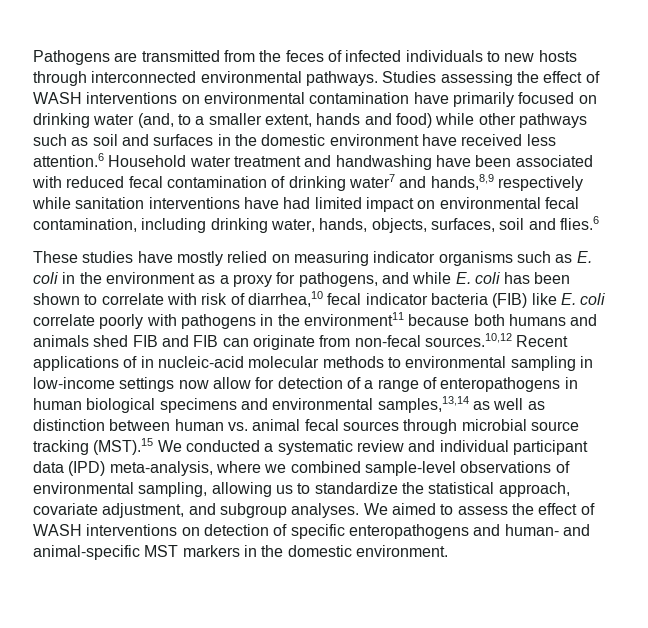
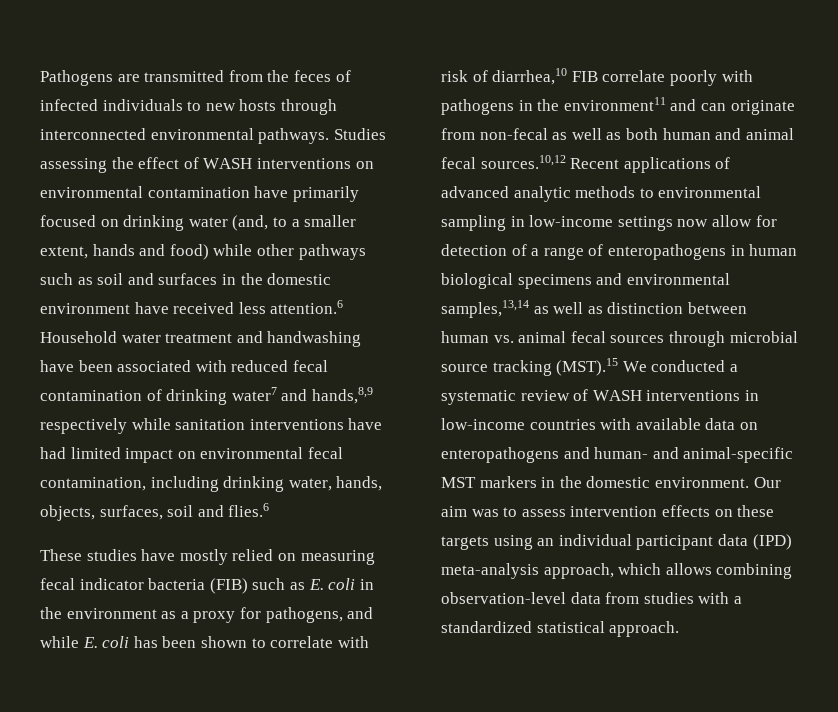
- These studies have mostly relied on measuring indicator organisms such as E. coli in the environment as a proxy for pathogens, and while E. coli has been shown to correlate with risk of diarrhea,10 fecal indicator bacteria (FIB) like E. coli correlate poorly with pathogens in the environment11 because both humans and animals shed FIB and FIB can originate from non-fecal sources.10,12 Recent applications of in nucleic-acid molecular methods to environmental sampling in low-income settings now allow for detection of a range of enteropathogens in human biological specimens and environmental samples,13,14 as well as distinction between human vs. animal fecal sources through microbial source tracking (MST).15 We conducted a systematic review and individual participant data (IPD) meta-analysis, where we combined sample-level observations of environmental sampling, allowing us to standardize the statistical approach, covariate adjustment, and subgroup analyses. We aimed to assess the effect of WASH interventions on detection of specific enteropathogens and human- and animal-specific MST markers in the domestic environment.
+ These studies have mostly relied on measuring fecal indicator bacteria (FIB) such as E. coli in the environment as a proxy for pathogens, and while E. coli has been shown to correlate with risk of diarrhea,10 FIB correlate poorly with pathogens in the environment11 and can originate from non-fecal as well as both human and animal fecal sources.10,12 Recent applications of advanced analytic methods to environmental sampling in low-income settings now allow for detection of a range of enteropathogens in human biological specimens and environmental samples,13,14 as well as distinction between human vs. animal fecal sources through microbial source tracking (MST).15 We conducted a systematic review of WASH interventions in low-income countries with available data on enteropathogens and human- and animal-specific MST markers in the domestic environment.
+ Our aim was to assess intervention effects on these targets using an individual participant data (IPD) meta-analysis approach, which allows combining observation-level data from studies with a standardized statistical approach.

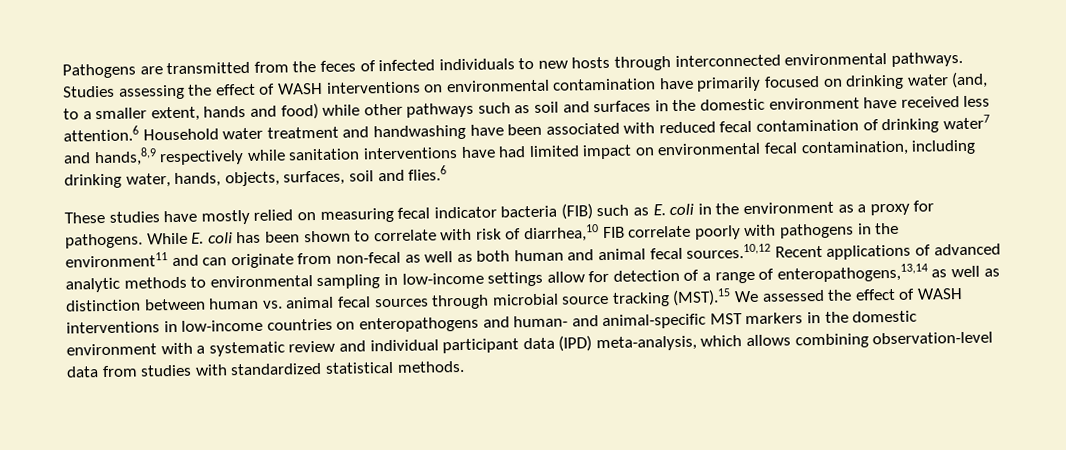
- These studies have mostly relied on measuring fecal indicator bacteria (FIB) such as E. coli in the environment as a proxy for pathogens, and while E. coli has been shown to correlate with risk of diarrhea,10 FIB correlate poorly with pathogens in the environment11 and can originate from non-fecal as well as both human and animal fecal sources.10,12 Recent applications of advanced analytic methods to environmental sampling in low-income settings now allow for detection of a range of enteropathogens in human biological specimens and environmental samples,13,14 as well as distinction between human vs. animal fecal sources through microbial source tracking (MST).15 We conducted a systematic review of WASH interventions in low-income countries with available data on enteropathogens and human- and animal-specific MST markers in the domestic environment. Our aim was to assess intervention effects on these targets using an individual participant data (IPD) meta-analysis approach, which allows combining observation-level data from studies with a standardized statistical approach.
+ These studies have mostly relied on measuring fecal indicator bacteria (FIB) such as E. coli in the environment as a proxy for pathogens. While E. coli has been shown to correlate with risk of diarrhea,10 FIB correlate poorly with pathogens in the environment11 and can originate from non-fecal as well as both human and animal fecal sources.10,12 Recent applications of advanced analytic methods to environmental sampling in low-income settings allow for detection of a range of enteropathogens,13,14 as well as distinction between human vs. animal fecal sources through microbial source tracking (MST).15 We assessed the effect of WASH interventions in low-income countries on enteropathogens and human- and animal-specific MST markers in the domestic environment with a systematic review and individual participant data (IPD) meta-analysis, which allows combining observation-level data from studies with standardized statistical methods.

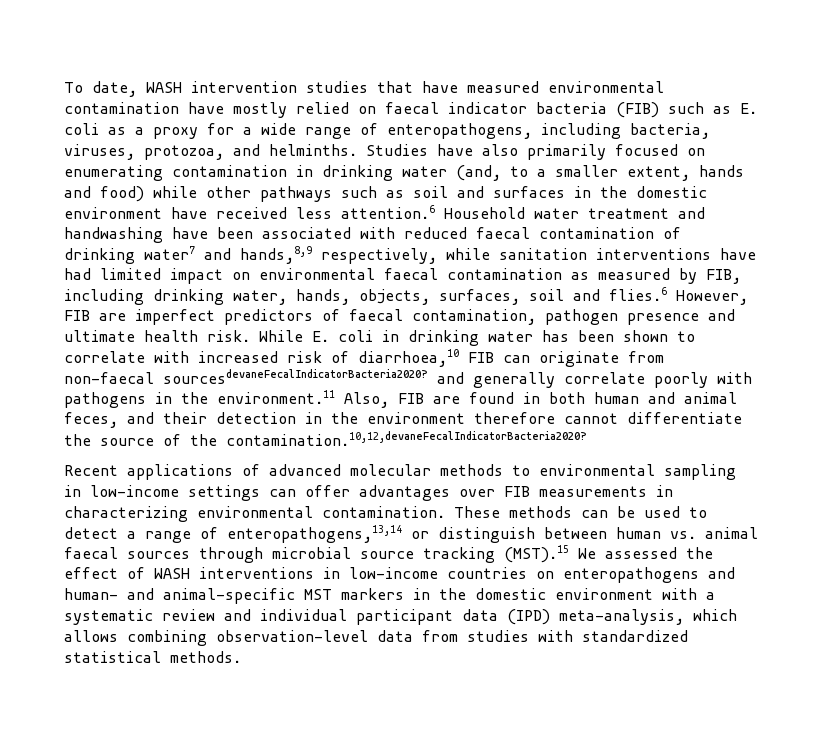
- Pathogens are transmitted from the feces of infected individuals to new hosts through interconnected environmental pathways. Studies assessing the effect of WASH interventions on environmental contamination have primarily focused on drinking water (and, to a smaller extent, hands and food) while other pathways such as soil and surfaces in the domestic environment have received less attention.6 Household water treatment and handwashing have been associated with reduced fecal contamination of drinking water7 and hands,8,9 respectively while sanitation interventions have had limited impact on environmental fecal contamination, including drinking water, hands, objects, surfaces, soil and flies.6
- These studies have mostly relied on measuring fecal indicator bacteria (FIB) such as E. coli in the environment as a proxy for pathogens. While E. coli has been shown to correlate with risk of diarrhea,10 FIB correlate poorly with pathogens in the environment11 and can originate from non-fecal as well as both human and animal fecal sources.10,12 Recent applications of advanced analytic methods to environmental sampling in low-income settings allow for detection of a range of enteropathogens,13,14 as well as distinction between human vs. animal fecal sources through microbial source tracking (MST).15 We assessed the effect of WASH interventions in low-income countries on enteropathogens and human- and animal-specific MST markers in the domestic environment with a systematic review and individual participant data (IPD) meta-analysis, which allows combining observation-level data from studies with standardized statistical methods.
+ To date, WASH intervention studies that have measured environmental contamination have mostly relied on faecal indicator bacteria (FIB) such as E. coli as a proxy for a wide range of enteropathogens, including bacteria, viruses, protozoa, and helminths. Studies have also primarily focused on enumerating contamination in drinking water (and, to a smaller extent, hands and food) while other pathways such as soil and surfaces in the domestic environment have received less attention.6 Household water treatment and handwashing have been associated with reduced faecal contamination of drinking water7 and hands,8,9 respectively, while sanitation interventions have had limited impact on environmental faecal contamination as measured by FIB, including drinking water, hands, objects, surfaces, soil and flies.6 However, FIB are imperfect predictors of faecal contamination, pathogen presence and ultimate health risk. While E. coli in drinking water has been shown to correlate with increased risk of diarrhoea,10 FIB can originate from non-faecal sourcesdevaneFecalIndicatorBacteria2020? and generally correlate poorly with pathogens in the environment.11 Also, FIB are found in both human and animal feces, and their detection in the environment therefore cannot differentiate the source of the contamination.10,12,devaneFecalIndicatorBacteria2020?
+ Recent applications of advanced molecular methods to environmental sampling in low-income settings can offer advantages over FIB measurements in characterizing environmental contamination. These methods can be used to detect a range of enteropathogens,13,14 or distinguish between human vs. animal faecal sources through microbial source tracking (MST).15 We assessed the effect of WASH interventions in low-income countries on enteropathogens and human- and animal-specific MST markers in the domestic environment with a systematic review and individual participant data (IPD) meta-analysis, which allows combining observation-level data from studies with standardized statistical methods.

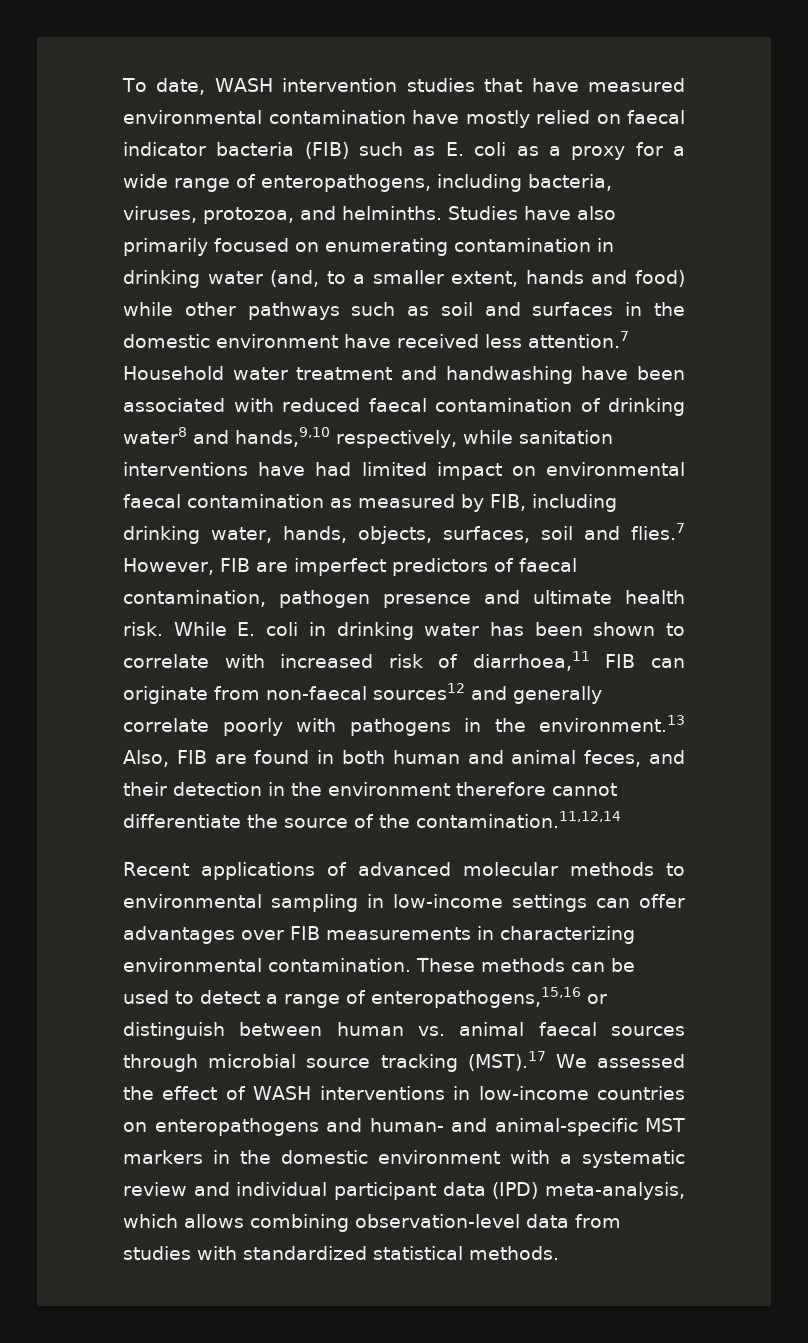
- Studies have also primarily focused on enumerating contamination in drinking water (and, to a smaller extent, hands and food) while other pathways such as soil and surfaces in the domestic environment have received less attention.6 Household water treatment and handwashing have been associated with reduced faecal contamination of drinking water7 and hands,8,9 respectively, while sanitation interventions have had limited impact on environmental faecal contamination as measured by FIB, including drinking water, hands, objects, surfaces, soil and flies.6 However, FIB are imperfect predictors of faecal contamination, pathogen presence and ultimate health risk.
+ Studies have also primarily focused on enumerating contamination in drinking water (and, to a smaller extent, hands and food) while other pathways such as soil and surfaces in the domestic environment have received less attention.7 Household water treatment and handwashing have been associated with reduced faecal contamination of drinking water8 and hands,9,10 respectively, while sanitation interventions have had limited impact on environmental faecal contamination as measured by FIB, including drinking water, hands, objects, surfaces, soil and flies.7 However, FIB are imperfect predictors of faecal contamination, pathogen presence and ultimate health risk.
- While E. coli in drinking water has been shown to correlate with increased risk of diarrhoea,10 FIB can originate from non-faecal sourcesdevaneFecalIndicatorBacteria2020? and generally correlate poorly with pathogens in the environment.11 Also, FIB are found in both human and animal feces, and their detection in the environment therefore cannot differentiate the source of the contamination.10,12,devaneFecalIndicatorBacteria2020?
+ While E. coli in drinking water has been shown to correlate with increased risk of diarrhoea,11 FIB can originate from non-faecal sources12 and generally correlate poorly with pathogens in the environment.13 Also, FIB are found in both human and animal feces, and their detection in the environment therefore cannot differentiate the source of the contamination.11,12,14
- These methods can be used to detect a range of enteropathogens,13,14 or distinguish between human vs. animal faecal sources through microbial source tracking (MST).15 We assessed the effect of WASH interventions in low-income countries on enteropathogens and human- and animal-specific MST markers in the domestic environment with a systematic review and individual participant data (IPD) meta-analysis, which allows combining observation-level data from studies with standardized statistical methods.
+ These methods can be used to detect a range of enteropathogens,15,16 or distinguish between human vs. animal faecal sources through microbial source tracking (MST).17 We assessed the effect of WASH interventions in low-income countries on enteropathogens and human- and animal-specific MST markers in the domestic environment with a systematic review and individual participant data (IPD) meta-analysis, which allows combining observation-level data from studies with standardized statistical methods.

